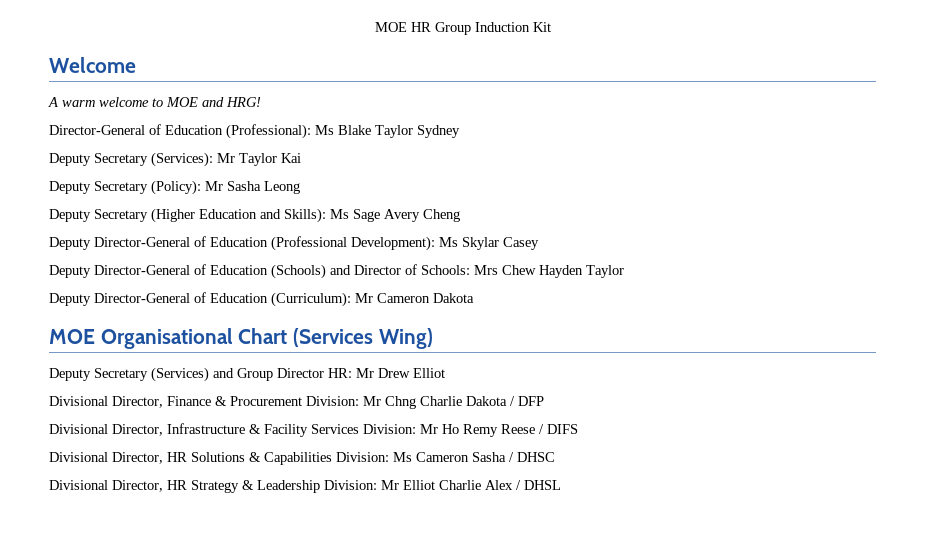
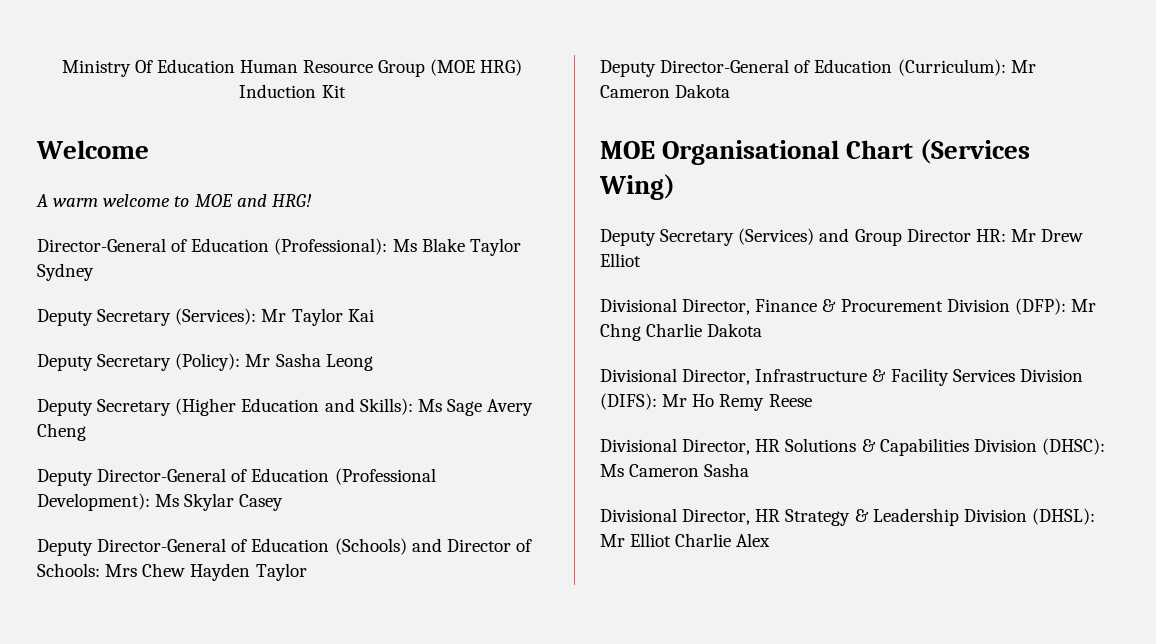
- MOE HR Group Induction Kit
+ Ministry Of Education Human Resource Group (MOE HRG) Induction Kit
- Divisional Director, Finance & Procurement Division: Mr Chng Charlie Dakota / DFP
+ Divisional Director, Finance & Procurement Division (DFP): Mr Chng Charlie Dakota
- Divisional Director, Infrastructure & Facility Services Division: Mr Ho Remy Reese / DIFS
+ Divisional Director, Infrastructure & Facility Services Division (DIFS): Mr Ho Remy Reese
- Divisional Director, HR Solutions & Capabilities Division: Ms Cameron Sasha / DHSC
+ Divisional Director, HR Solutions & Capabilities Division (DHSC): Ms Cameron Sasha
- Divisional Director, HR Strategy & Leadership Division: Mr Elliot Charlie Alex / DHSL
+ Divisional Director, HR Strategy & Leadership Division (DHSL): Mr Elliot Charlie Alex

